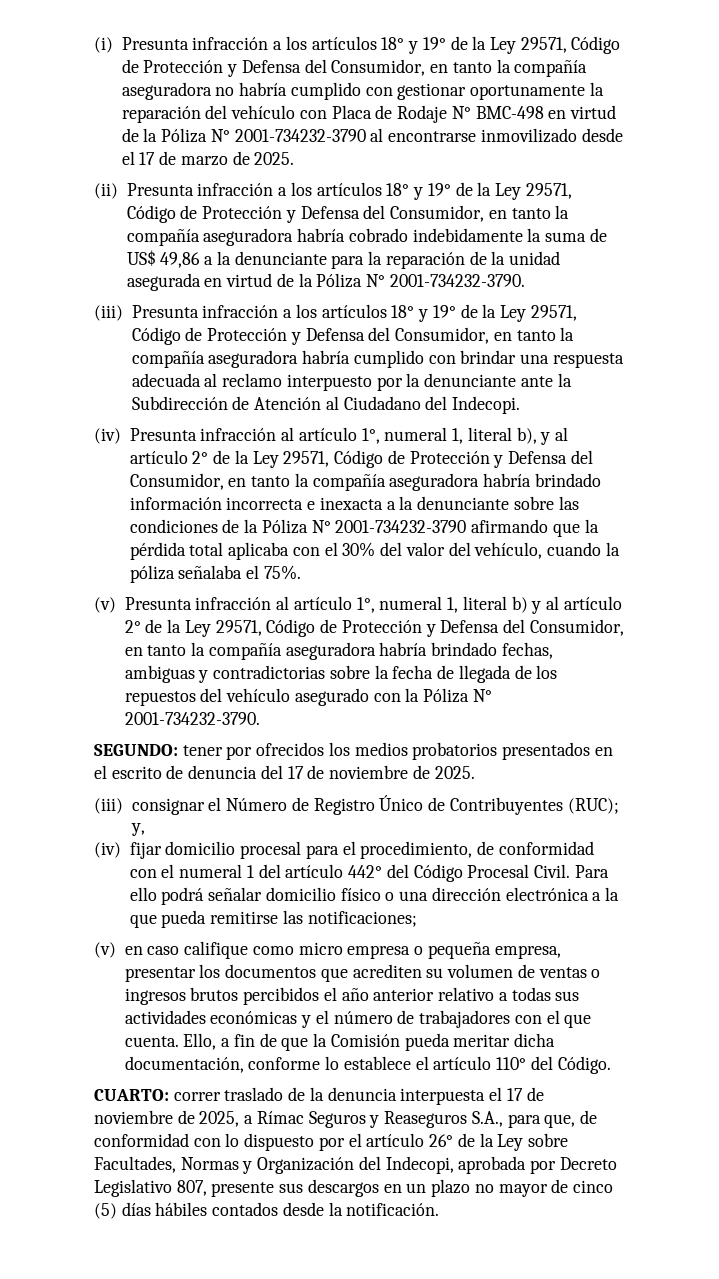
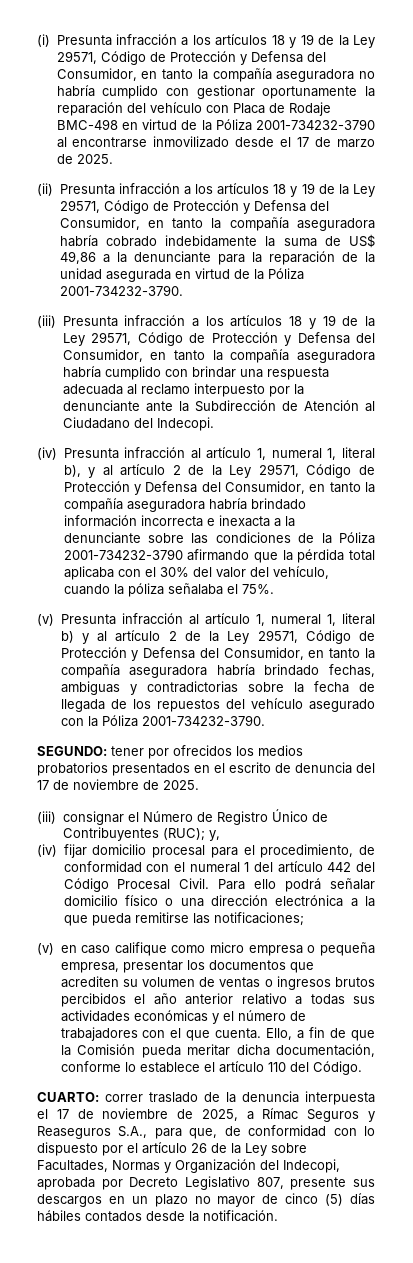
- (i) Presunta infracción a los artículos 18° y 19° de la Ley 29571, Código de Protección y Defensa del Consumidor, en tanto la compañía aseguradora no habría cumplido con gestionar oportunamente la reparación del vehículo con Placa de Rodaje N° BMC-498 en virtud de la Póliza N° 2001-734232-3790 al encontrarse inmovilizado desde el 17 de marzo de 2025.
+ (i) Presunta infracción a los artículos 18 y 19 de la Ley 29571, Código de Protección y Defensa del Consumidor, en tanto la compañía aseguradora no habría cumplido con gestionar oportunamente la reparación del vehículo con Placa de Rodaje BMC-498 en virtud de la Póliza 2001-734232-3790 al encontrarse inmovilizado desde el 17 de marzo de 2025.
- (ii) Presunta infracción a los artículos 18° y 19° de la Ley 29571, Código de Protección y Defensa del Consumidor, en tanto la compañía aseguradora habría cobrado indebidamente la suma de US$ 49,86 a la denunciante para la reparación de la unidad asegurada en virtud de la Póliza N° 2001-734232-3790.
+ (ii) Presunta infracción a los artículos 18 y 19 de la Ley 29571, Código de Protección y Defensa del Consumidor, en tanto la compañía aseguradora habría cobrado indebidamente la suma de US$ 49,86 a la denunciante para la reparación de la unidad asegurada en virtud de la Póliza 2001-734232-3790.
- (iii) Presunta infracción a los artículos 18° y 19° de la Ley 29571, Código de Protección y Defensa del Consumidor, en tanto la compañía aseguradora habría cumplido con brindar una respuesta adecuada al reclamo interpuesto por la denunciante ante la Subdirección de Atención al Ciudadano del Indecopi.
+ (iii) Presunta infracción a los artículos 18 y 19 de la Ley 29571, Código de Protección y Defensa del Consumidor, en tanto la compañía aseguradora habría cumplido con brindar una respuesta adecuada al reclamo interpuesto por la denunciante ante la Subdirección de Atención al Ciudadano del Indecopi.
- (iv) Presunta infracción al artículo 1°, numeral 1, literal b), y al artículo 2° de la Ley 29571, Código de Protección y Defensa del Consumidor, en tanto la compañía aseguradora habría brindado información incorrecta e inexacta a la denunciante sobre las condiciones de la Póliza N° 2001-734232-3790 afirmando que la pérdida total aplicaba con el 30% del valor del vehículo, cuando la póliza señalaba el 75%.
+ (iv) Presunta infracción al artículo 1, numeral 1, literal b), y al artículo 2 de la Ley 29571, Código de Protección y Defensa del Consumidor, en tanto la compañía aseguradora habría brindado información incorrecta e inexacta a la denunciante sobre las condiciones de la Póliza 2001-734232-3790 afirmando que la pérdida total aplicaba con el 30% del valor del vehículo, cuando la póliza señalaba el 75%.
- (v) Presunta infracción al artículo 1°, numeral 1, literal b) y al artículo 2° de la Ley 29571, Código de Protección y Defensa del Consumidor, en tanto la compañía aseguradora habría brindado fechas, ambiguas y contradictorias sobre la fecha de llegada de los repuestos del vehículo asegurado con la Póliza N° 2001-734232-3790.
+ (v) Presunta infracción al artículo 1, numeral 1, literal b) y al artículo 2 de la Ley 29571, Código de Protección y Defensa del Consumidor, en tanto la compañía aseguradora habría brindado fechas, ambiguas y contradictorias sobre la fecha de llegada de los repuestos del vehículo asegurado con la Póliza 2001-734232-3790.
- (iv) fijar domicilio procesal para el procedimiento, de conformidad con el numeral 1 del artículo 442° del Código Procesal Civil.
+ (iv) fijar domicilio procesal para el procedimiento, de conformidad con el numeral 1 del artículo 442 del Código Procesal Civil.
- Ello, a fin de que la Comisión pueda meritar dicha documentación, conforme lo establece el artículo 110° del Código.
+ Ello, a fin de que la Comisión pueda meritar dicha documentación, conforme lo establece el artículo 110 del Código.
- correr traslado de la denuncia interpuesta el 17 de noviembre de 2025, a Rímac Seguros y Reaseguros S.A., para que, de conformidad con lo dispuesto por el artículo 26° de la Ley sobre Facultades, Normas y Organización del Indecopi, aprobada por Decreto Legislativo 807, presente sus descargos en un plazo no mayor de cinco (5) días hábiles contados desde la notificación.
+ correr traslado de la denuncia interpuesta el 17 de noviembre de 2025, a Rímac Seguros y Reaseguros S.A., para que, de conformidad con lo dispuesto por el artículo 26 de la Ley sobre Facultades, Normas y Organización del Indecopi, aprobada por Decreto Legislativo 807, presente sus descargos en un plazo no mayor de cinco (5) días hábiles contados desde la notificación.

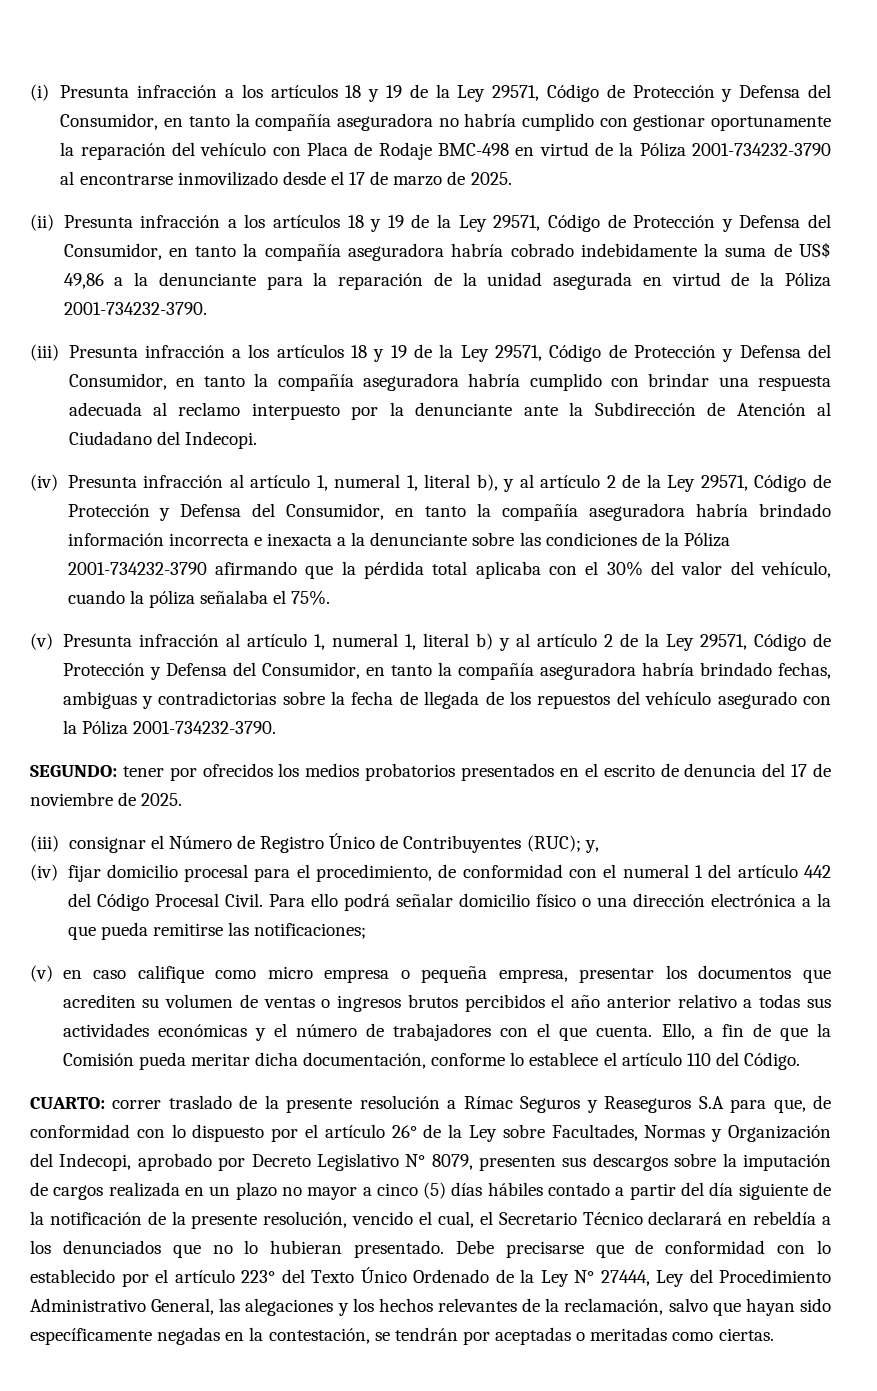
- CUARTO: correr traslado de la denuncia interpuesta el 17 de noviembre de 2025, a Rímac Seguros y Reaseguros S.A., para que, de conformidad con lo dispuesto por el artículo 26 de la Ley sobre Facultades, Normas y Organización del Indecopi, aprobada por Decreto Legislativo 807, presente sus descargos en un plazo no mayor de cinco (5) días hábiles contados desde la notificación.
+ CUARTO: correr traslado de la presente resolución a Rímac Seguros y Reaseguros S.A para que, de conformidad con lo dispuesto por el artículo 26° de la Ley sobre Facultades, Normas y Organización del Indecopi, aprobado por Decreto Legislativo N° 8079, presenten sus descargos sobre la imputación de cargos realizada en un plazo no mayor a cinco (5) días hábiles contado a partir del día siguiente de la notificación de la presente resolución, vencido el cual, el Secretario Técnico declarará en rebeldía a los denunciados que no lo hubieran presentado. Debe precisarse que de conformidad con lo establecido por el artículo 223° del Texto Único Ordenado de la Ley N° 27444, Ley del Procedimiento Administrativo General, las alegaciones y los hechos relevantes de la reclamación, salvo que hayan sido específicamente negadas en la contestación, se tendrán por aceptadas o meritadas como ciertas.

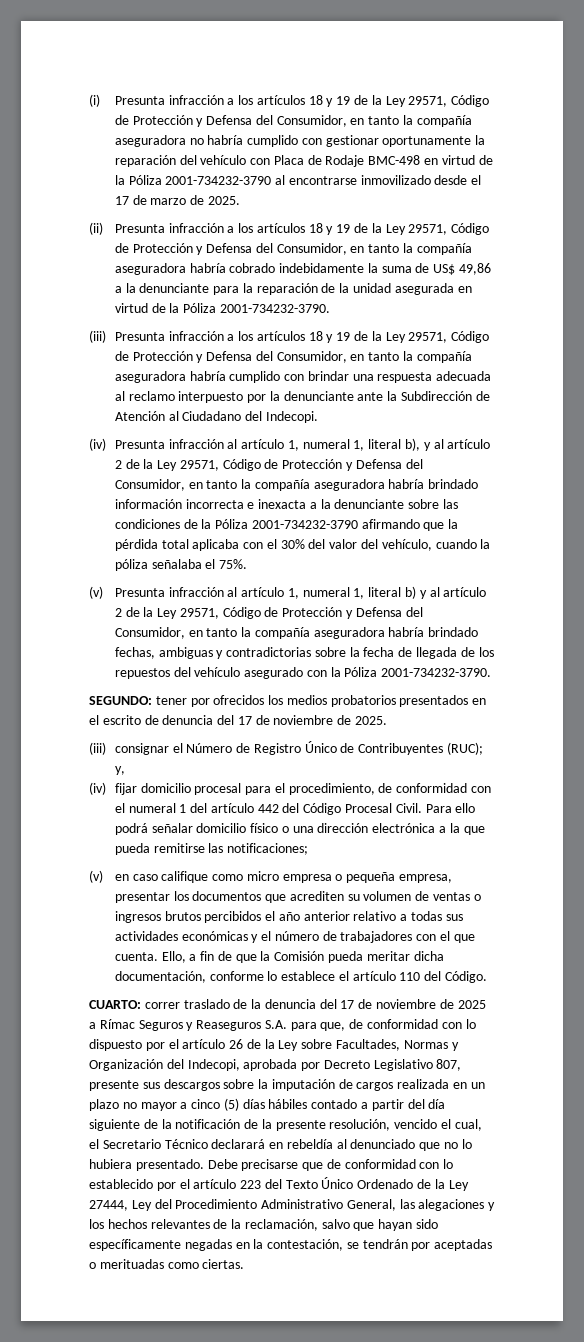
- correr traslado de la presente resolución a Rímac Seguros y Reaseguros S.A para que, de conformidad con lo dispuesto por el artículo 26° de la Ley sobre Facultades, Normas y Organización del Indecopi, aprobado por Decreto Legislativo N° 8079, presenten sus descargos sobre la imputación de cargos realizada en un plazo no mayor a cinco (5) días hábiles contado a partir del día siguiente de la notificación de la presente resolución, vencido el cual, el Secretario Técnico declarará en rebeldía a los denunciados que no lo hubieran presentado.
+ correr traslado de la denuncia del 17 de noviembre de 2025 a Rímac Seguros y Reaseguros S.A. para que, de conformidad con lo dispuesto por el artículo 26 de la Ley sobre Facultades, Normas y Organización del Indecopi, aprobada por Decreto Legislativo 807, presente sus descargos sobre la imputación de cargos realizada en un plazo no mayor a cinco (5) días hábiles contado a partir del día siguiente de la notificación de la presente resolución, vencido el cual, el Secretario Técnico declarará en rebeldía al denunciado que no lo hubiera presentado.
- Debe precisarse que de conformidad con lo establecido por el artículo 223° del Texto Único Ordenado de la Ley N° 27444, Ley del Procedimiento Administrativo General, las alegaciones y los hechos relevantes de la reclamación, salvo que hayan sido específicamente negadas en la contestación, se tendrán por aceptadas o meritadas como ciertas.
+ Debe precisarse que de conformidad con lo establecido por el artículo 223 del Texto Único Ordenado de la Ley 27444, Ley del Procedimiento Administrativo General, las alegaciones y los hechos relevantes de la reclamación, salvo que hayan sido específicamente negadas en la contestación, se tendrán por aceptadas o merituadas como ciertas.

